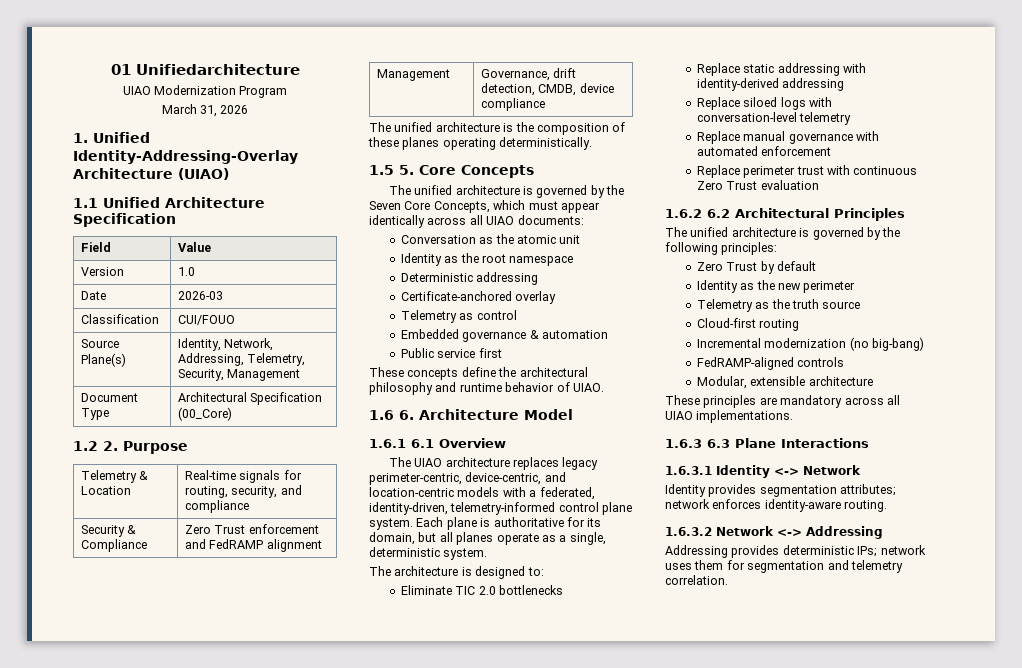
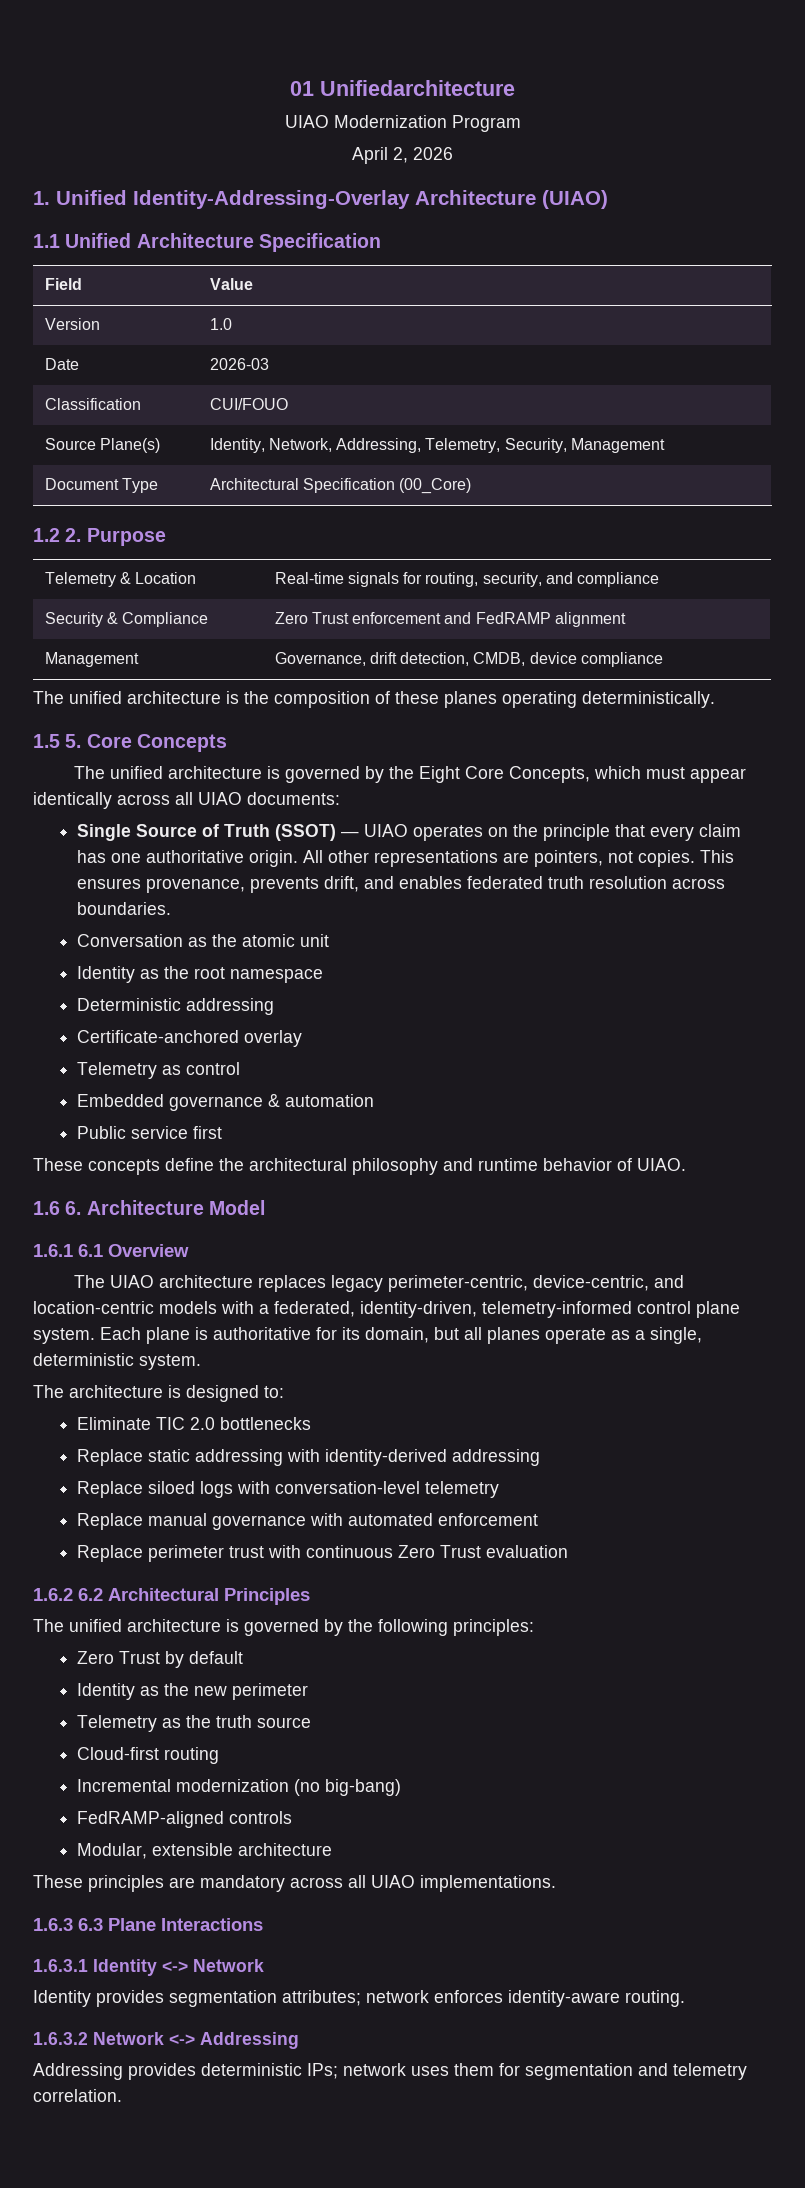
- March 31, 2026
+ April 2, 2026
- The unified architecture is governed by the Seven Core Concepts, which must appear identically across all UIAO documents:
+ The unified architecture is governed by the Eight Core Concepts, which must appear identically across all UIAO documents:
+ Single Source of Truth (SSOT) — UIAO operates on the principle that every claim has one authoritative origin. All other representations are pointers, not copies. This ensures provenance, prevents drift, and enables federated truth resolution across boundaries.

